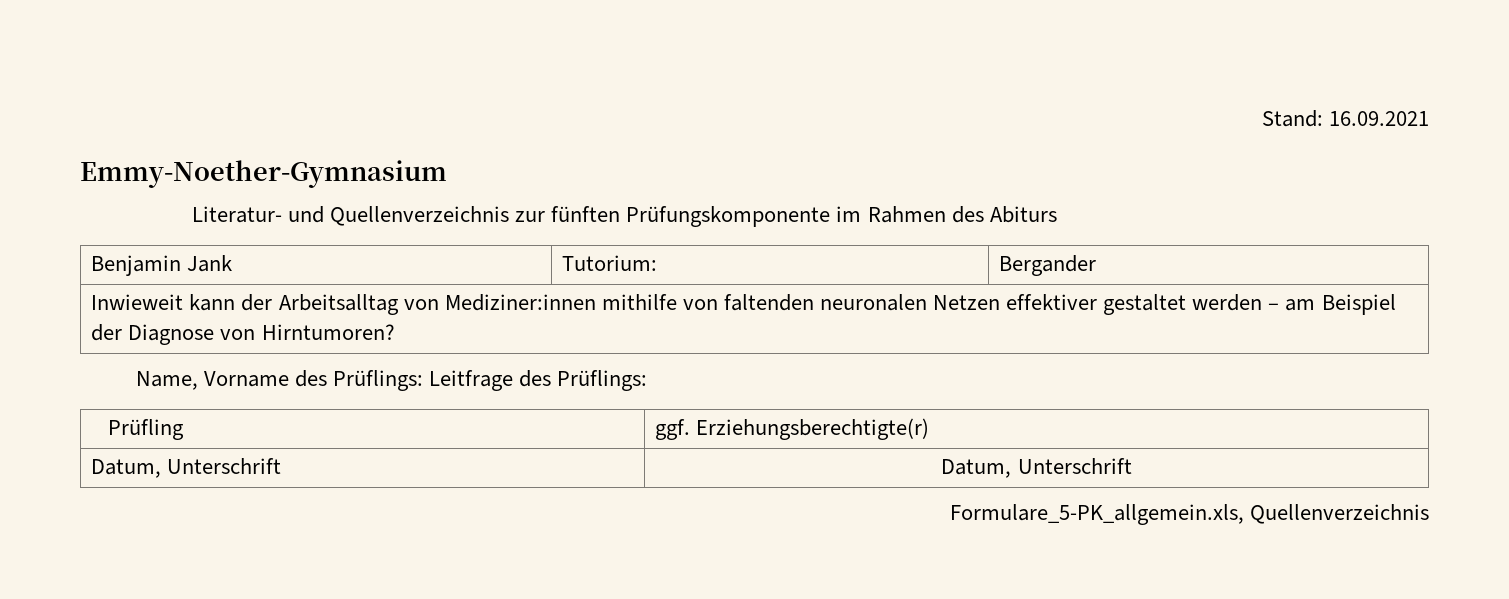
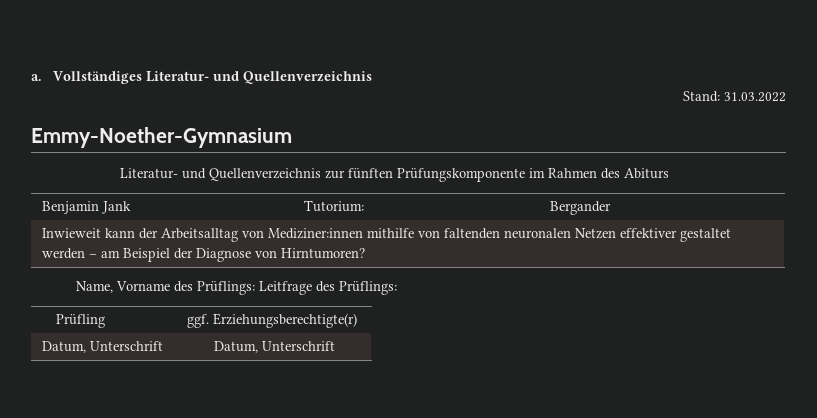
- Stand: 16.09.2021
+ a. Vollständiges Literatur- und Quellenverzeichnis
+ Stand: 31.03.2022
- Formulare_5-PK_allgemein.xls, Quellenverzeichnis

